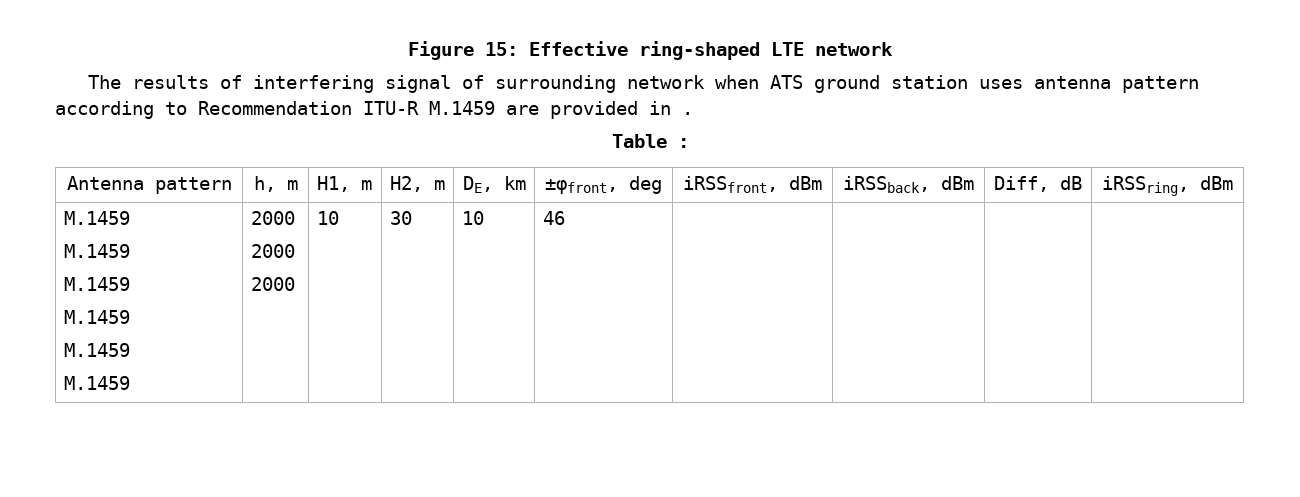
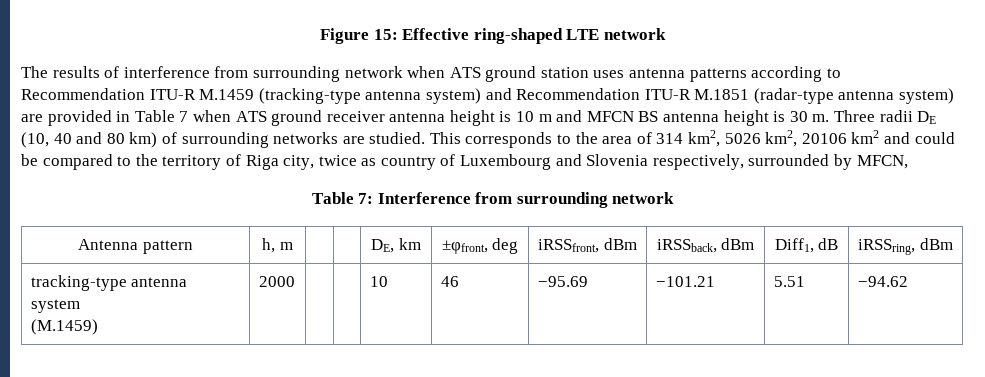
- The results of interfering signal of surrounding network when ATS ground station uses antenna pattern according to Recommendation ITU-R M.1459 are provided in .
- Table :
+ The results of interference from surrounding network when ATS ground station uses antenna patterns according to Recommendation ITU-R M.1459 (tracking-type antenna system) and Recommendation ITU-R M.1851 (radar-type antenna system) are provided in Table 7 when ATS ground receiver antenna height is 10 m and MFCN BS antenna height is 30 m. Three radii DE (10, 40 and 80 km) of surrounding networks are studied. This corresponds to the area of 314 km2, 5026 km2, 20106 km2 and could be compared to the territory of Riga city, twice as country of Luxembourg and Slovenia respectively, surrounded by MFCN,
+ Table 7: Interference from surrounding network
- Antenna pattern | h, m | H1, m | H2, m | DE, km | ±φfront, deg | iRSSfront, dBm | iRSSback, dBm | Diff, dB | iRSSring, dBm
- M.1459
- M.1459
- M.1459
- M.1459
- M.1459
- M.1459 | 2000
- 2000
- 2000 | 10 | 30 | 10 | 46 | | | |
+ Antenna pattern | h, m | | | DE, km | ±φfront, deg | iRSSfront, dBm | iRSSback, dBm | Diff1, dB | iRSSring, dBm
+ tracking-type antenna system
+ (M.1459) | 2000 | | | 10 | 46 | −95.69 | −101.21 | 5.51 | −94.62

